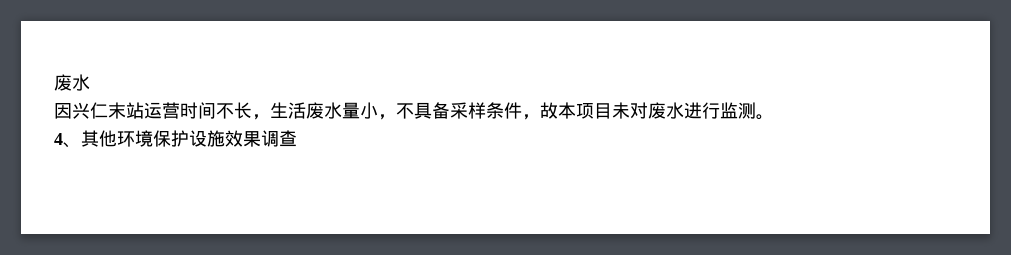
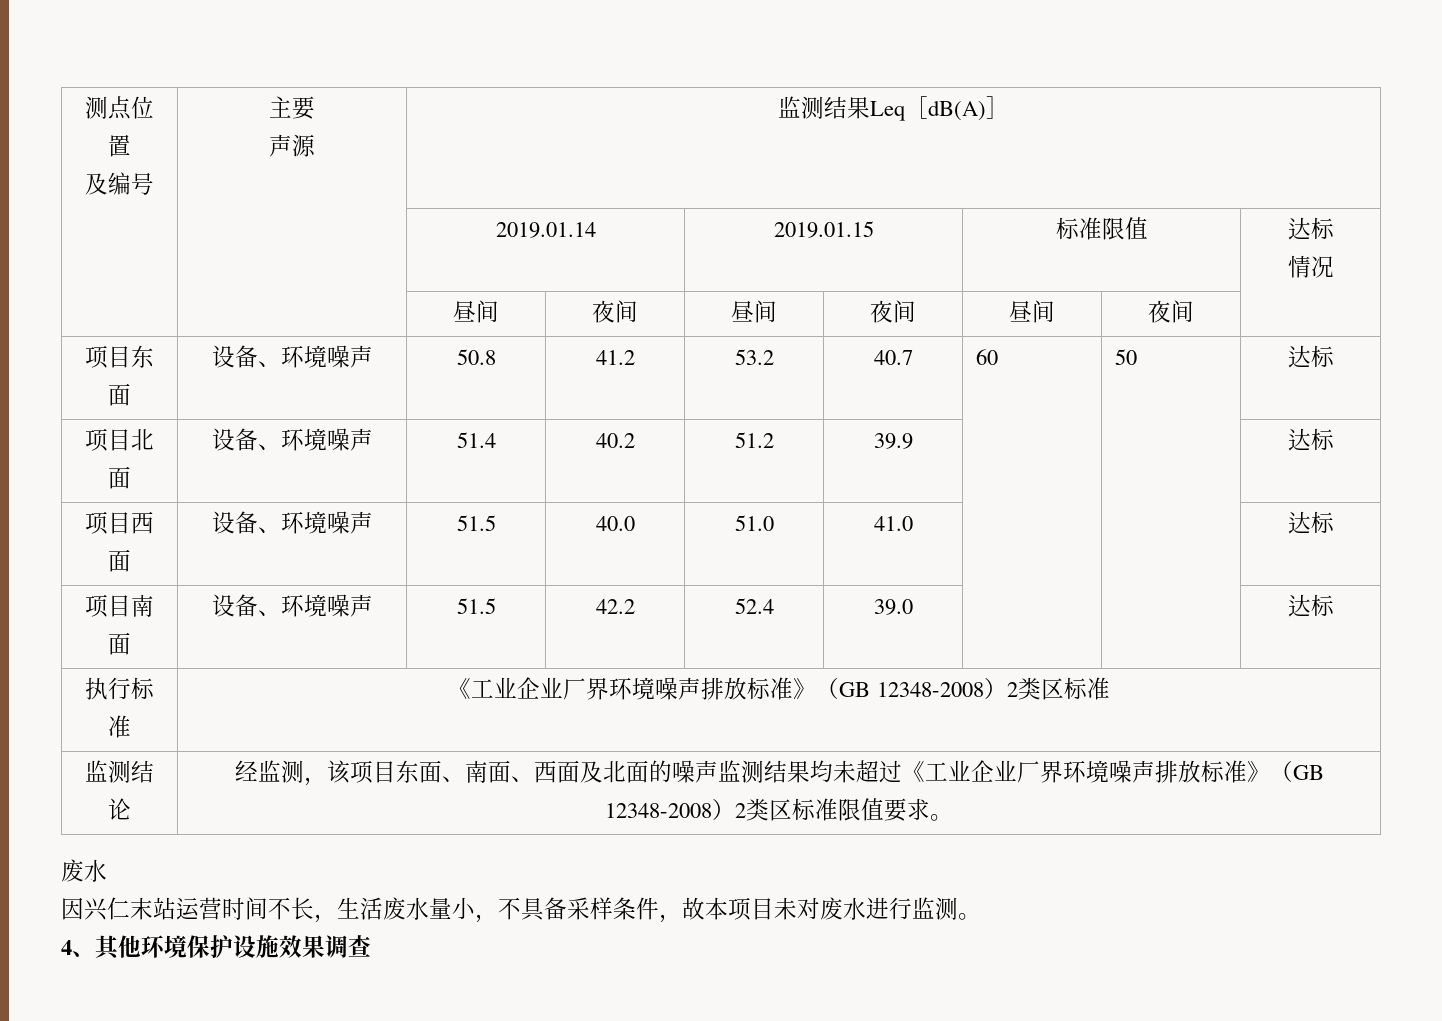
+ 测点位置
+ 及编号 | 主要
+ 声源 | 监测结果Leq［dB(A)］
+ | | 2019.01.14 | 2019.01.15 | 标准限值 | 达标
+ 情况
+ | | 昼间 | 夜间 | 昼间 | 夜间 | 昼间 | 夜间 |
+ 项目东面 | 设备、环境噪声 | 50.8 | 41.2 | 53.2 | 40.7 | 60 | 50 | 达标
+ 项目北面 | 设备、环境噪声 | 51.4 | 40.2 | 51.2 | 39.9 | | | 达标
+ 项目西面 | 设备、环境噪声 | 51.5 | 40.0 | 51.0 | 41.0 | | | 达标
+ 项目南面 | 设备、环境噪声 | 51.5 | 42.2 | 52.4 | 39.0 | | | 达标
+ 执行标准 | 《工业企业厂界环境噪声排放标准》（GB 12348-2008）2类区标准
+ 监测结论 | 经监测，该项目东面、南面、西面及北面的噪声监测结果均未超过《工业企业厂界环境噪声排放标准》（GB 12348-2008）2类区标准限值要求。

